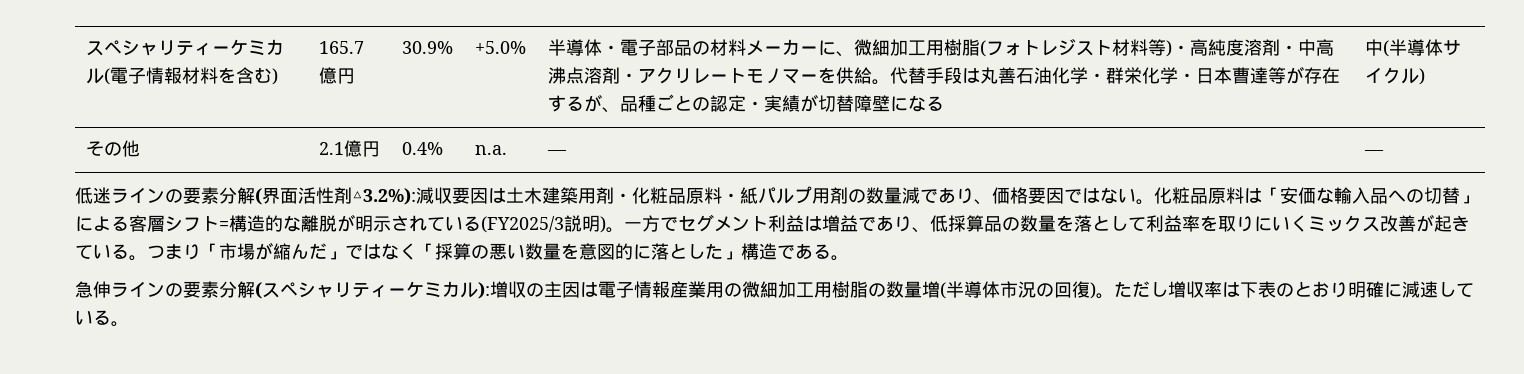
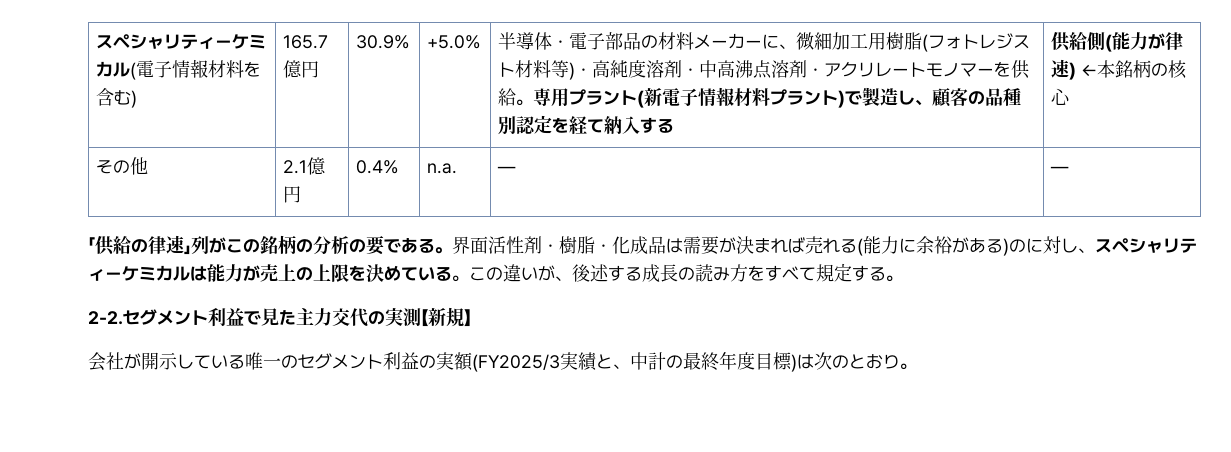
- 代替手段は丸善石油化学・群栄化学・日本曹達等が存在するが、品種ごとの認定・実績が切替障壁になる | 中(半導体サイクル)
+ 専用プラント(新電子情報材料プラント)で製造し、顧客の品種別認定を経て納入する | 供給側(能力が律速) ←本銘柄の核心
- 低迷ラインの要素分解(界面活性剤△3.2%):減収要因は土木建築用剤・化粧品原料・紙パルプ用剤の数量減であり、価格要因ではない。化粧品原料は「安価な輸入品への切替」による客層シフト=構造的な離脱が明示されている(FY2025/3説明)。一方でセグメント利益は増益であり、低採算品の数量を落として利益率を取りにいくミックス改善が起きている。つまり「市場が縮んだ」ではなく「採算の悪い数量を意図的に落とした」構造である。
- 急伸ラインの要素分解(スペシャリティーケミカル):増収の主因は電子情報産業用の微細加工用樹脂の数量増(半導体市況の回復)。ただし増収率は下表のとおり明確に減速している。
+ 「供給の律速」列がこの銘柄の分析の要である。界面活性剤・樹脂・化成品は需要が決まれば売れる(能力に余裕がある)のに対し、スペシャリティーケミカルは能力が売上の上限を決めている。この違いが、後述する成長の読み方をすべて規定する。
+ 2-2.セグメント利益で見た主力交代の実測【新規】
+ 会社が開示している唯一のセグメント利益の実額(FY2025/3実績と、中計の最終年度目標)は次のとおり。

